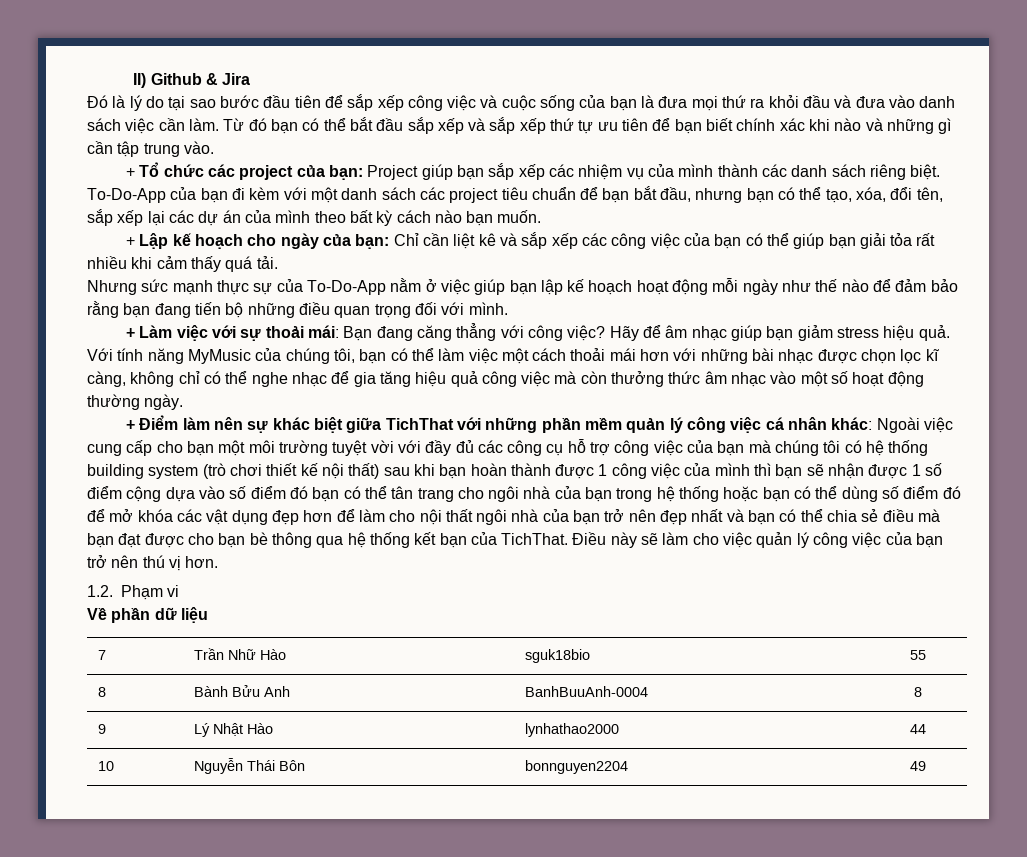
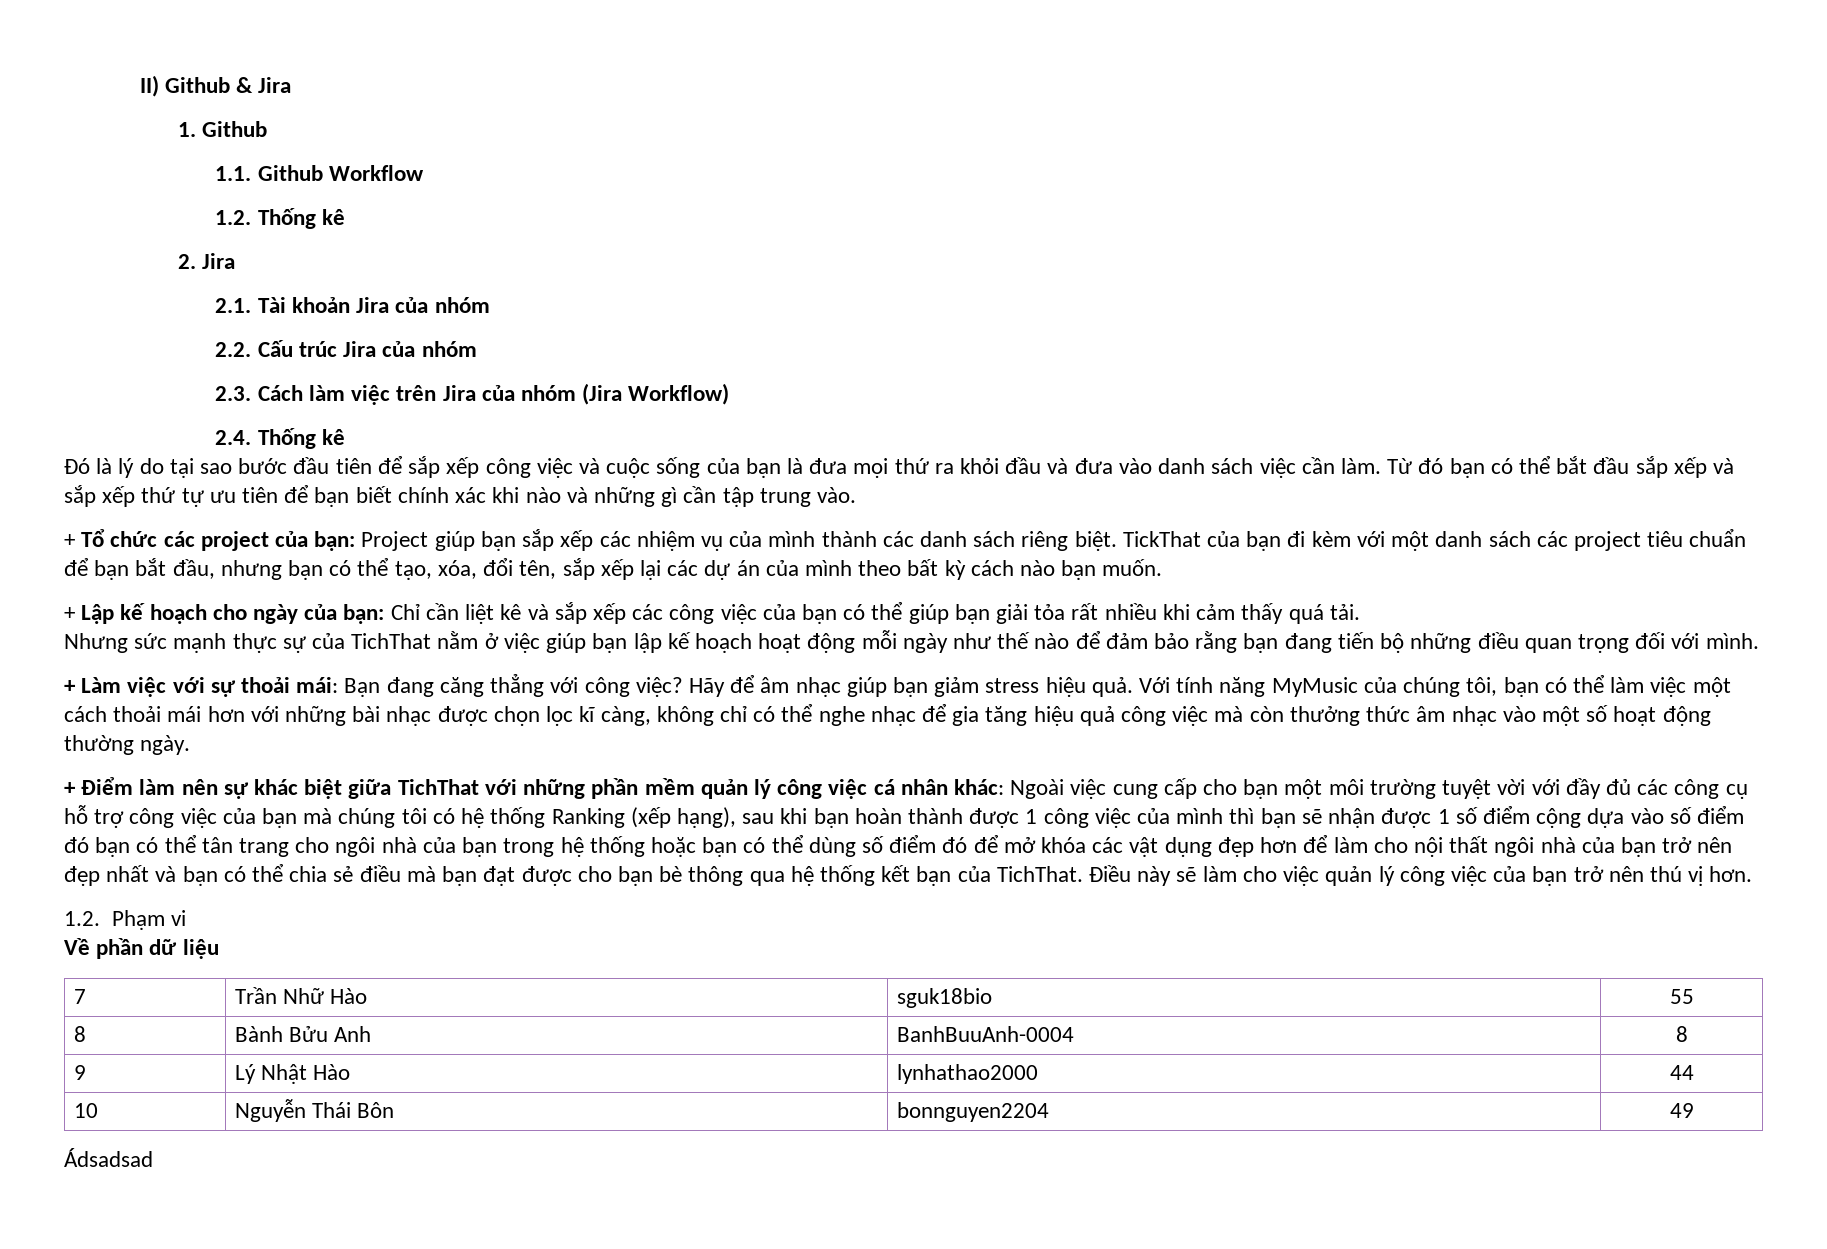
+ 1. Github
+ 1.1. Github Workflow
+ 1.2. Thống kê
+ 2. Jira
+ 2.1. Tài khoản Jira của nhóm
+ 2.2. Cấu trúc Jira của nhóm
+ 2.3. Cách làm việc trên Jira của nhóm (Jira Workflow)
+ 2.4. Thống kê
- To-Do-App của bạn đi kèm với một danh sách các project tiêu chuẩn để bạn bắt đầu, nhưng bạn có thể tạo, xóa, đổi tên, sắp xếp lại các dự án của mình theo bất kỳ cách nào bạn muốn.
+ TickThat của bạn đi kèm với một danh sách các project tiêu chuẩn để bạn bắt đầu, nhưng bạn có thể tạo, xóa, đổi tên, sắp xếp lại các dự án của mình theo bất kỳ cách nào bạn muốn.
- Nhưng sức mạnh thực sự của To-Do-App nằm ở việc giúp bạn lập kế hoạch hoạt động mỗi ngày như thế nào để đảm bảo rằng bạn đang tiến bộ những điều quan trọng đối với mình.
+ Nhưng sức mạnh thực sự của TichThat nằm ở việc giúp bạn lập kế hoạch hoạt động mỗi ngày như thế nào để đảm bảo rằng bạn đang tiến bộ những điều quan trọng đối với mình.
- Ngoài việc cung cấp cho bạn một môi trường tuyệt vời với đầy đủ các công cụ hỗ trợ công việc của bạn mà chúng tôi có hệ thống building system (trò chơi thiết kế nội thất) sau khi bạn hoàn thành được 1 công việc của mình thì bạn sẽ nhận được 1 số điểm cộng dựa vào số điểm đó bạn có thể tân trang cho ngôi nhà của bạn trong hệ thống hoặc bạn có thể dùng số điểm đó để mở khóa các vật dụng đẹp hơn để làm cho nội thất ngôi nhà của bạn trở nên đẹp nhất và bạn có thể chia sẻ điều mà bạn đạt được cho bạn bè thông qua hệ thống kết bạn của TichThat.
+ Ngoài việc cung cấp cho bạn một môi trường tuyệt vời với đầy đủ các công cụ hỗ trợ công việc của bạn mà chúng tôi có hệ thống Ranking (xếp hạng), sau khi bạn hoàn thành được 1 công việc của mình thì bạn sẽ nhận được 1 số điểm cộng dựa vào số điểm đó bạn có thể tân trang cho ngôi nhà của bạn trong hệ thống hoặc bạn có thể dùng số điểm đó để mở khóa các vật dụng đẹp hơn để làm cho nội thất ngôi nhà của bạn trở nên đẹp nhất và bạn có thể chia sẻ điều mà bạn đạt được cho bạn bè thông qua hệ thống kết bạn của TichThat.
+ Ádsadsad

